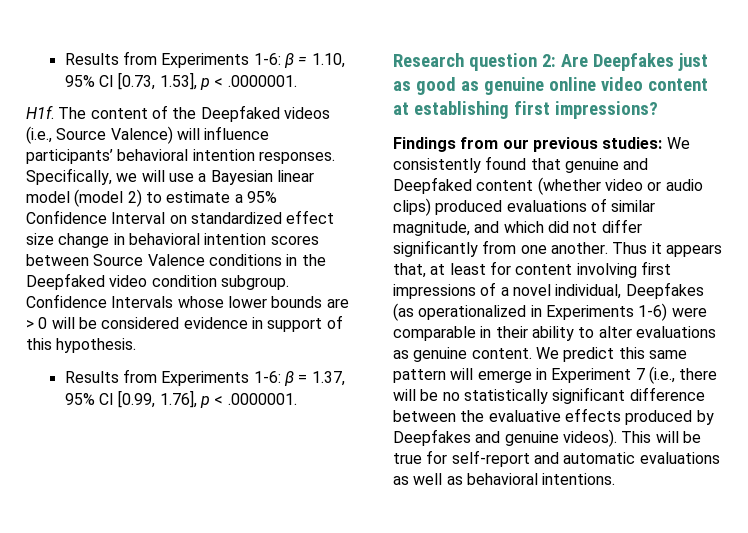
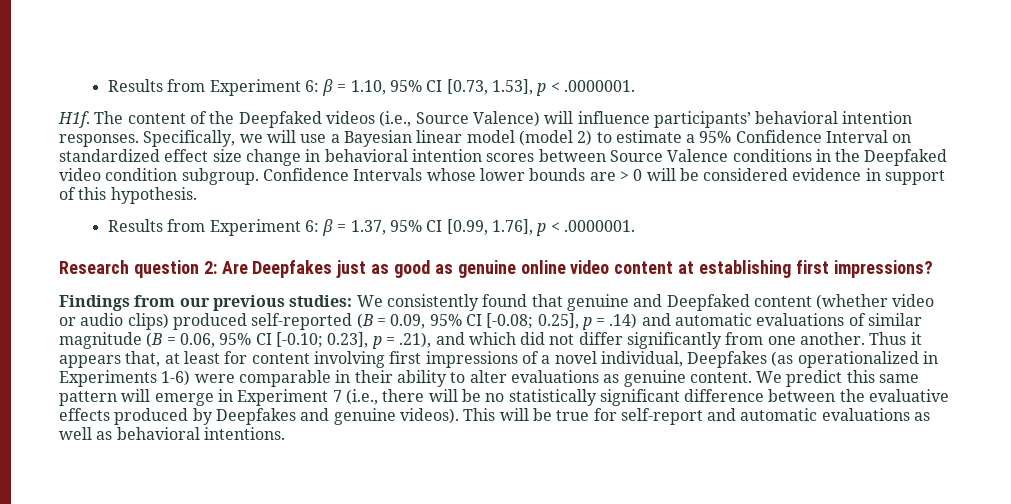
- Results from Experiments 1-6: β = 1.10, 95% CI [0.73, 1.53], p < .0000001.
+ Results from Experiment 6: β = 1.10, 95% CI [0.73, 1.53], p < .0000001.
- Results from Experiments 1-6: β = 1.37, 95% CI [0.99, 1.76], p < .0000001.
+ Results from Experiment 6: β = 1.37, 95% CI [0.99, 1.76], p < .0000001.
- Findings from our previous studies: We consistently found that genuine and Deepfaked content (whether video or audio clips) produced evaluations of similar magnitude, and which did not differ significantly from one another.
+ Findings from our previous studies: We consistently found that genuine and Deepfaked content (whether video or audio clips) produced self-reported (B = 0.09, 95% CI [-0.08; 0.25], p = .14) and automatic evaluations of similar magnitude (B = 0.06, 95% CI [-0.10; 0.23], p = .21), and which did not differ significantly from one another.

